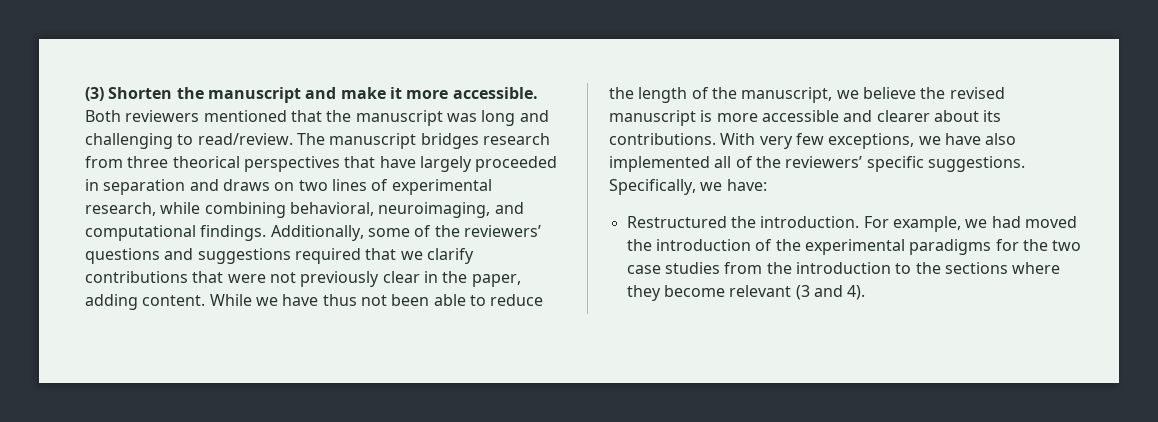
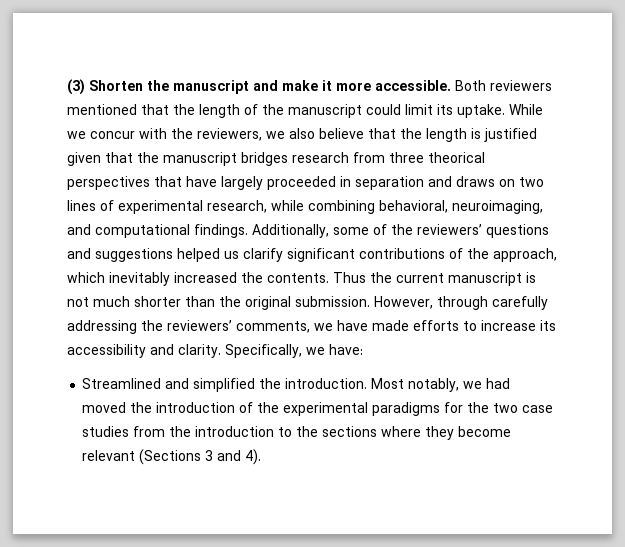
- Both reviewers mentioned that the manuscript was long and challenging to read/review. The manuscript bridges research from three theorical perspectives that have largely proceeded in separation and draws on two lines of experimental research, while combining behavioral, neuroimaging, and computational findings.
+ Both reviewers mentioned that the length of the manuscript could limit its uptake. While we concur with the reviewers, we also believe that the length is justified given that the manuscript bridges research from three theorical perspectives that have largely proceeded in separation and draws on two lines of experimental research, while combining behavioral, neuroimaging, and computational findings.
- Additionally, some of the reviewers’ questions and suggestions required that we clarify contributions that were not previously clear in the paper, adding content. While we have thus not been able to reduce the length of the manuscript, we believe the revised manuscript is more accessible and clearer about its contributions. With very few exceptions, we have also implemented all of the reviewers’ specific suggestions. Specifically, we have:
- Restructured the introduction. For example, we had moved the introduction of the experimental paradigms for the two case studies from the introduction to the sections where they become relevant (3 and 4).
+ Additionally, some of the reviewers’ questions and suggestions helped us clarify significant contributions of the approach, which inevitably increased the contents. Thus the current manuscript is not much shorter than the original submission. However, through carefully addressing the reviewers’ comments, we have made efforts to increase its accessibility and clarity. Specifically, we have:
+ Streamlined and simplified the introduction. Most notably, we had moved the introduction of the experimental paradigms for the two case studies from the introduction to the sections where they become relevant (Sections 3 and 4).

